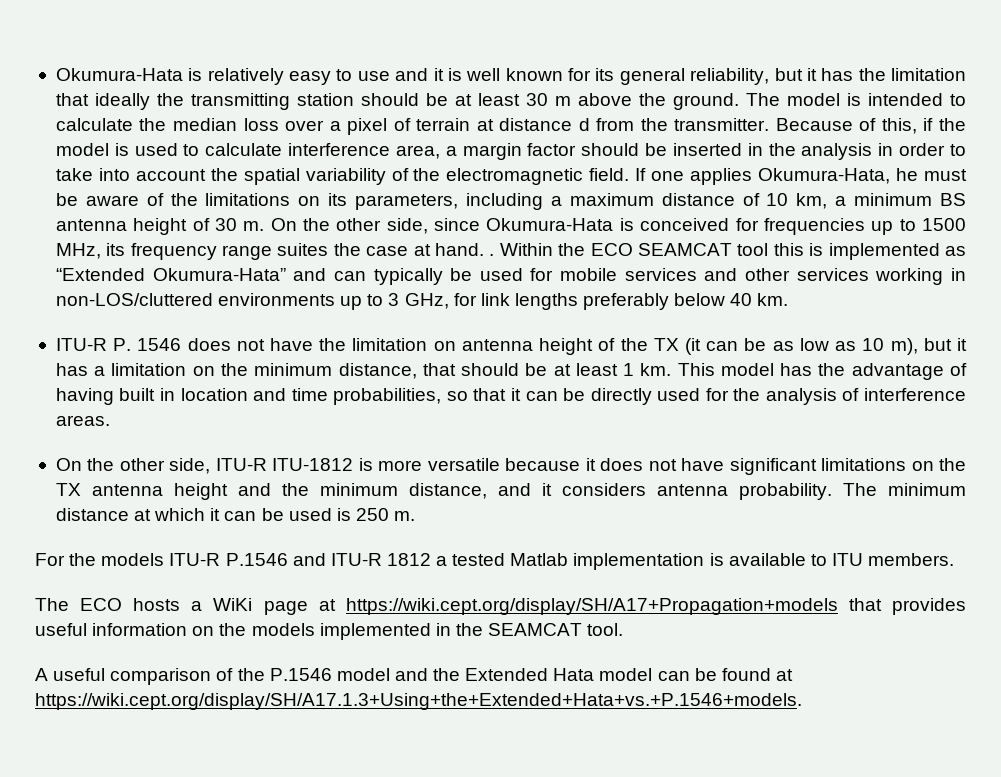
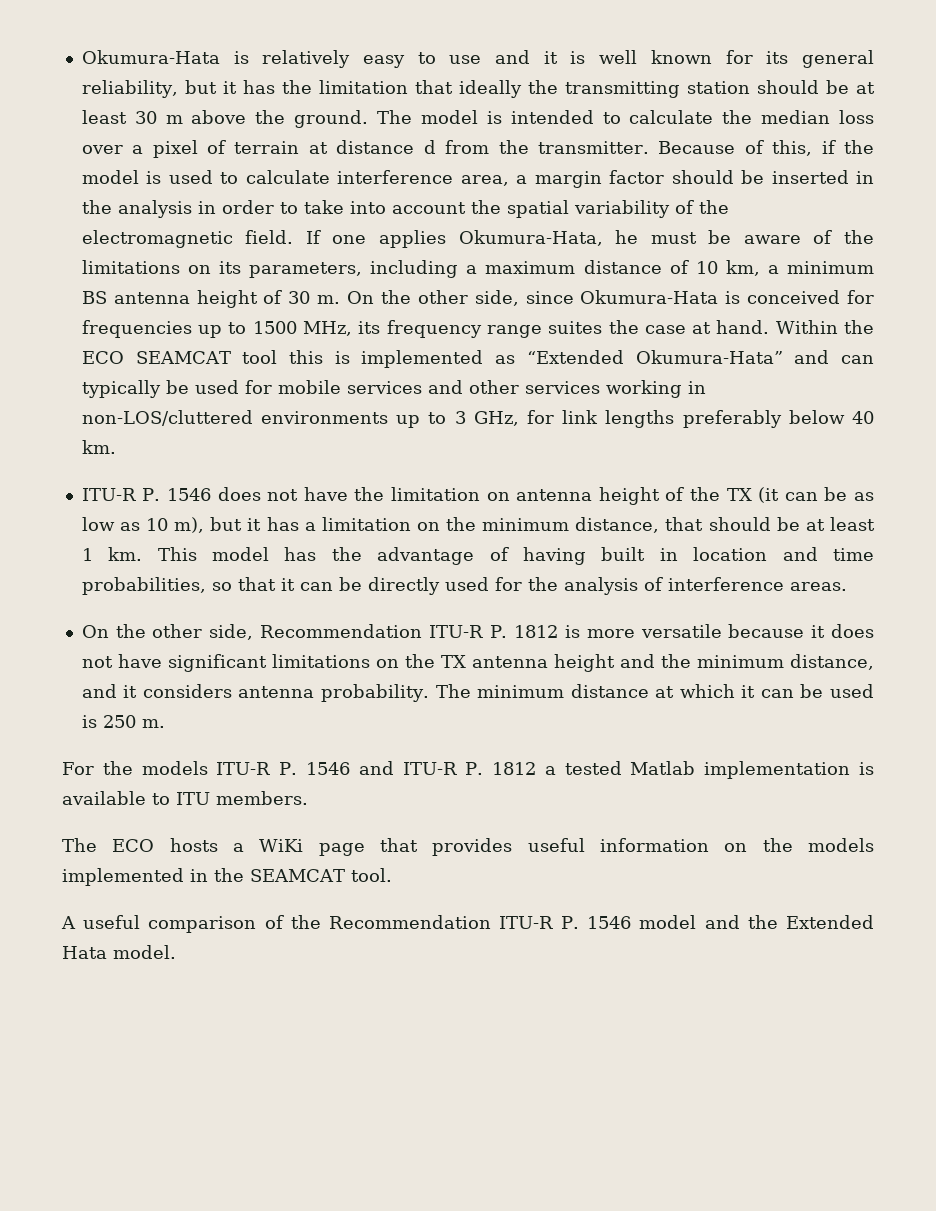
- On the other side, since Okumura-Hata is conceived for frequencies up to 1500 MHz, its frequency range suites the case at hand. .
+ On the other side, since Okumura-Hata is conceived for frequencies up to 1500 MHz, its frequency range suites the case at hand.
- On the other side, ITU-R ITU-1812 is more versatile because it does not have significant limitations on the TX antenna height and the minimum distance, and it considers antenna probability.
+ On the other side, Recommendation ITU-R P. 1812 is more versatile because it does not have significant limitations on the TX antenna height and the minimum distance, and it considers antenna probability.
- For the models ITU-R P.1546 and ITU-R 1812 a tested Matlab implementation is available to ITU members.
+ For the models ITU-R P. 1546 and ITU-R P. 1812 a tested Matlab implementation is available to ITU members.
- The ECO hosts a WiKi page at https://wiki.cept.org/display/SH/A17+Propagation+models that provides useful information on the models implemented in the SEAMCAT tool.
+ The ECO hosts a WiKi page that provides useful information on the models implemented in the SEAMCAT tool.
- A useful comparison of the P.1546 model and the Extended Hata model can be found at https://wiki.cept.org/display/SH/A17.1.3+Using+the+Extended+Hata+vs.+P.1546+models.
+ A useful comparison of the Recommendation ITU-R P. 1546 model and the Extended Hata model.

